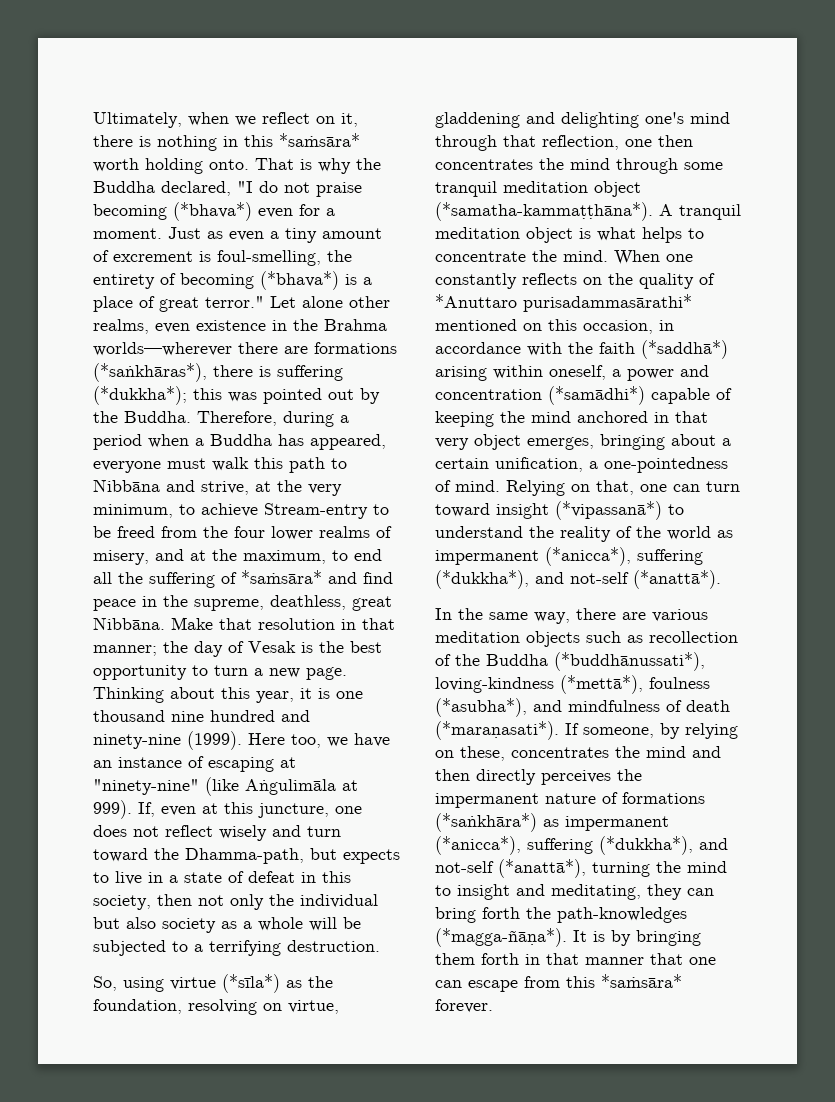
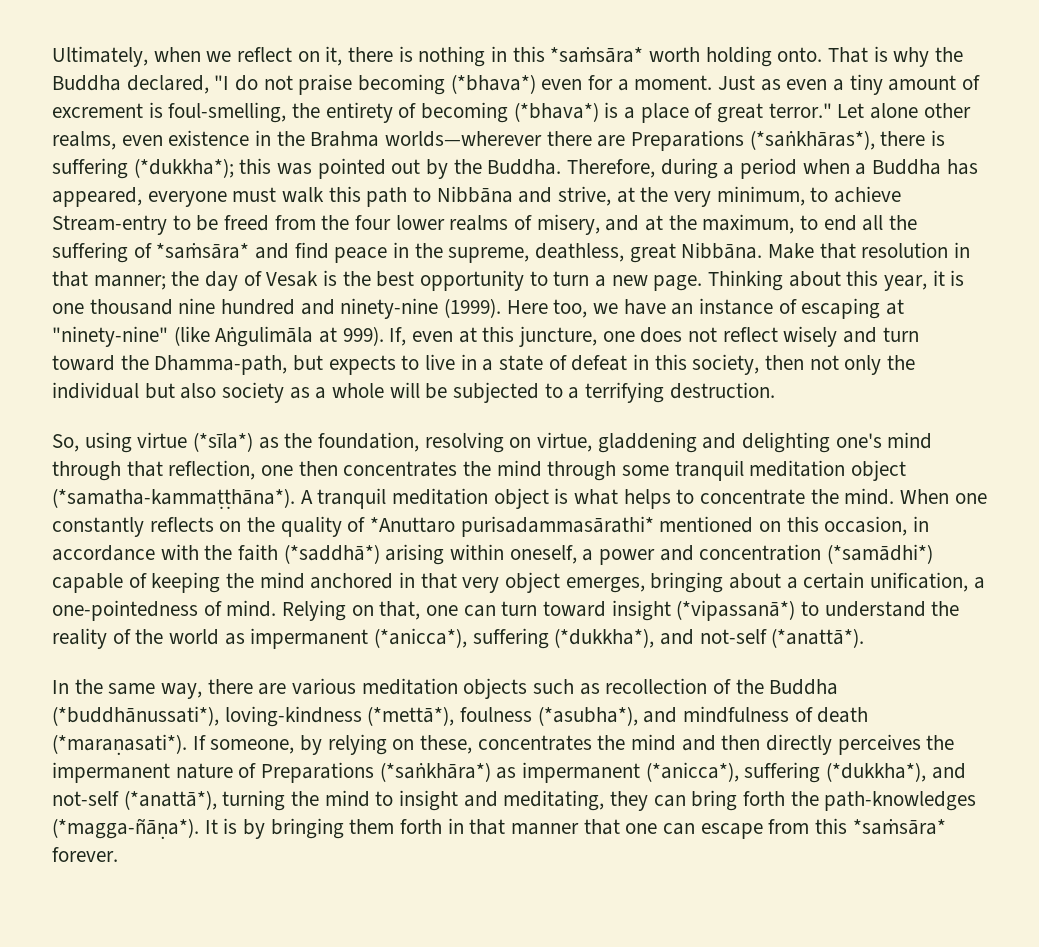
- Let alone other realms, even existence in the Brahma worlds—wherever there are formations (*saṅkhāras*), there is suffering (*dukkha*); this was pointed out by the Buddha.
+ Let alone other realms, even existence in the Brahma worlds—wherever there are Preparations (*saṅkhāras*), there is suffering (*dukkha*); this was pointed out by the Buddha.
- If someone, by relying on these, concentrates the mind and then directly perceives the impermanent nature of formations (*saṅkhāra*) as impermanent (*anicca*), suffering (*dukkha*), and not-self (*anattā*), turning the mind to insight and meditating, they can bring forth the path-knowledges (*magga-ñāṇa*).
+ If someone, by relying on these, concentrates the mind and then directly perceives the impermanent nature of Preparations (*saṅkhāra*) as impermanent (*anicca*), suffering (*dukkha*), and not-self (*anattā*), turning the mind to insight and meditating, they can bring forth the path-knowledges (*magga-ñāṇa*).

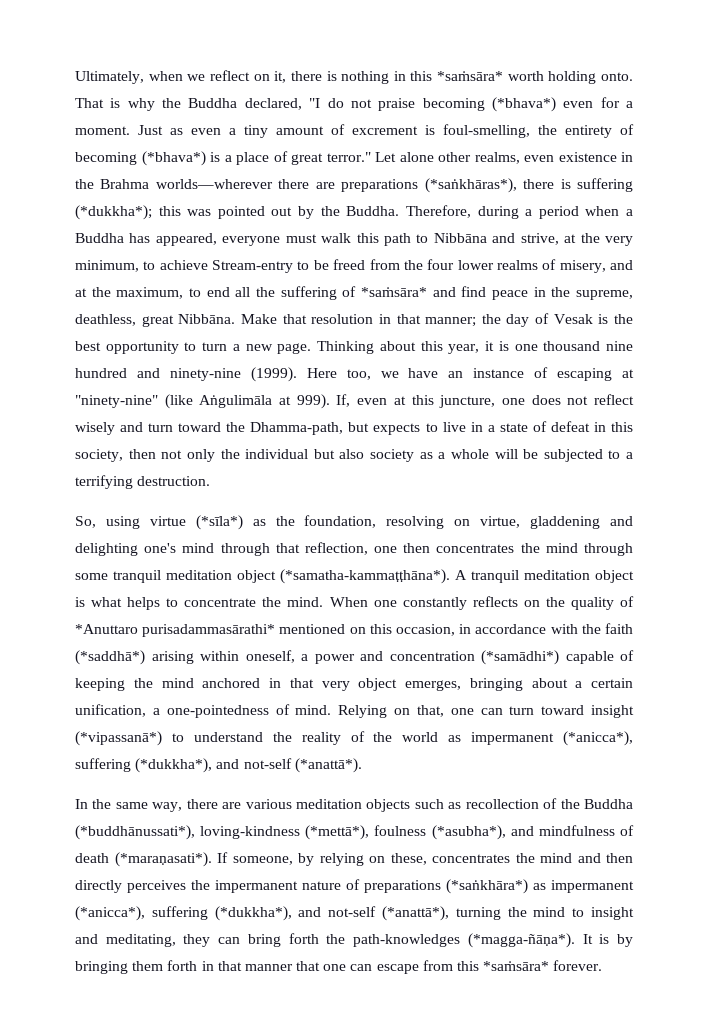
- Let alone other realms, even existence in the Brahma worlds—wherever there are Preparations (*saṅkhāras*), there is suffering (*dukkha*); this was pointed out by the Buddha.
+ Let alone other realms, even existence in the Brahma worlds—wherever there are preparations (*saṅkhāras*), there is suffering (*dukkha*); this was pointed out by the Buddha.
- If someone, by relying on these, concentrates the mind and then directly perceives the impermanent nature of Preparations (*saṅkhāra*) as impermanent (*anicca*), suffering (*dukkha*), and not-self (*anattā*), turning the mind to insight and meditating, they can bring forth the path-knowledges (*magga-ñāṇa*).
+ If someone, by relying on these, concentrates the mind and then directly perceives the impermanent nature of preparations (*saṅkhāra*) as impermanent (*anicca*), suffering (*dukkha*), and not-self (*anattā*), turning the mind to insight and meditating, they can bring forth the path-knowledges (*magga-ñāṇa*).

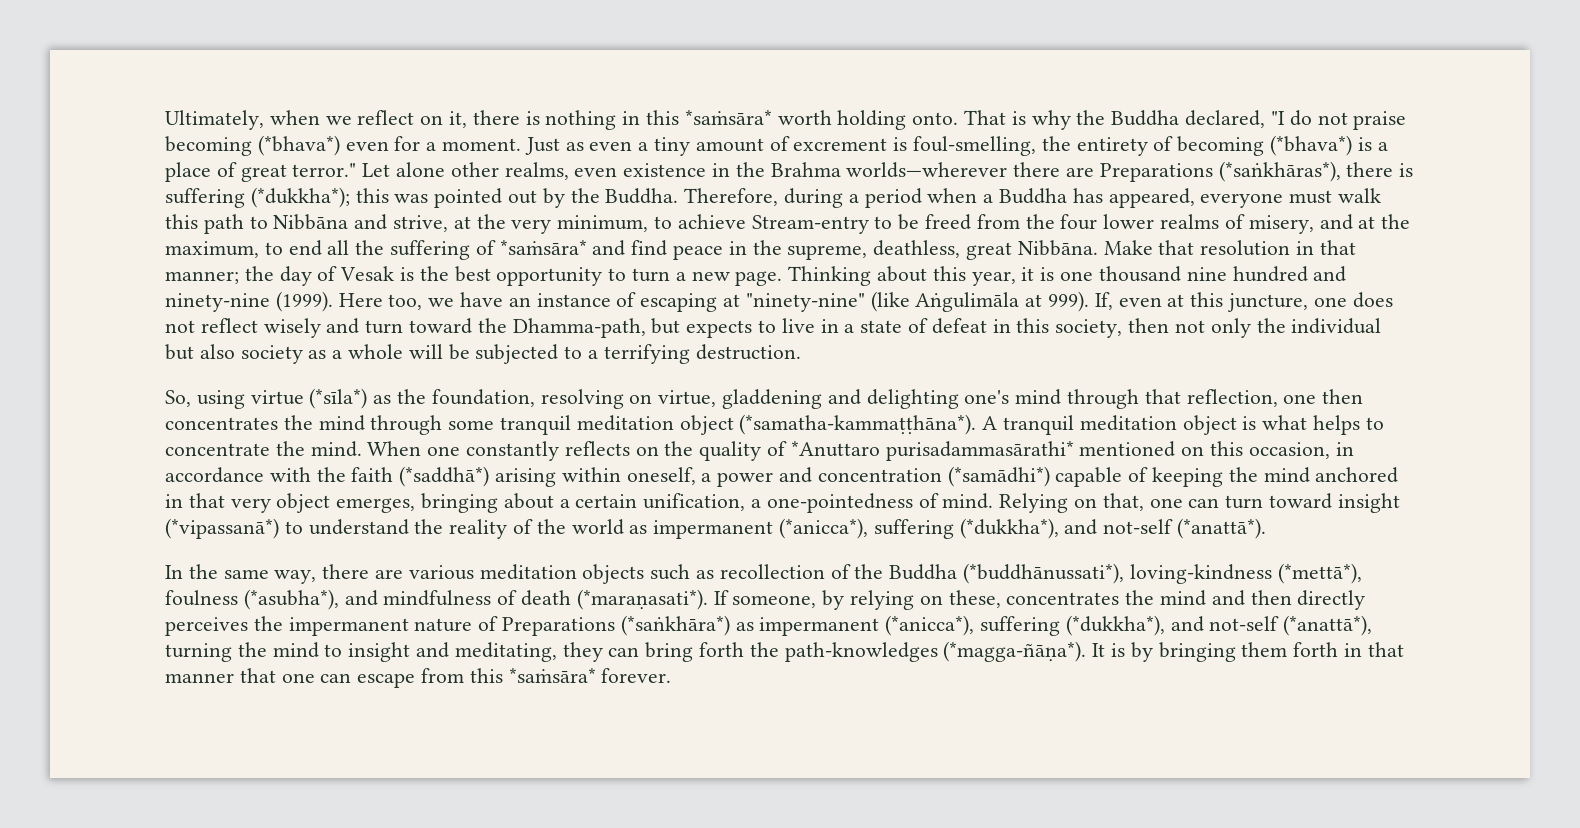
- Let alone other realms, even existence in the Brahma worlds—wherever there are preparations (*saṅkhāras*), there is suffering (*dukkha*); this was pointed out by the Buddha.
+ Let alone other realms, even existence in the Brahma worlds—wherever there are Preparations (*saṅkhāras*), there is suffering (*dukkha*); this was pointed out by the Buddha.
- If someone, by relying on these, concentrates the mind and then directly perceives the impermanent nature of preparations (*saṅkhāra*) as impermanent (*anicca*), suffering (*dukkha*), and not-self (*anattā*), turning the mind to insight and meditating, they can bring forth the path-knowledges (*magga-ñāṇa*).
+ If someone, by relying on these, concentrates the mind and then directly perceives the impermanent nature of Preparations (*saṅkhāra*) as impermanent (*anicca*), suffering (*dukkha*), and not-self (*anattā*), turning the mind to insight and meditating, they can bring forth the path-knowledges (*magga-ñāṇa*).

